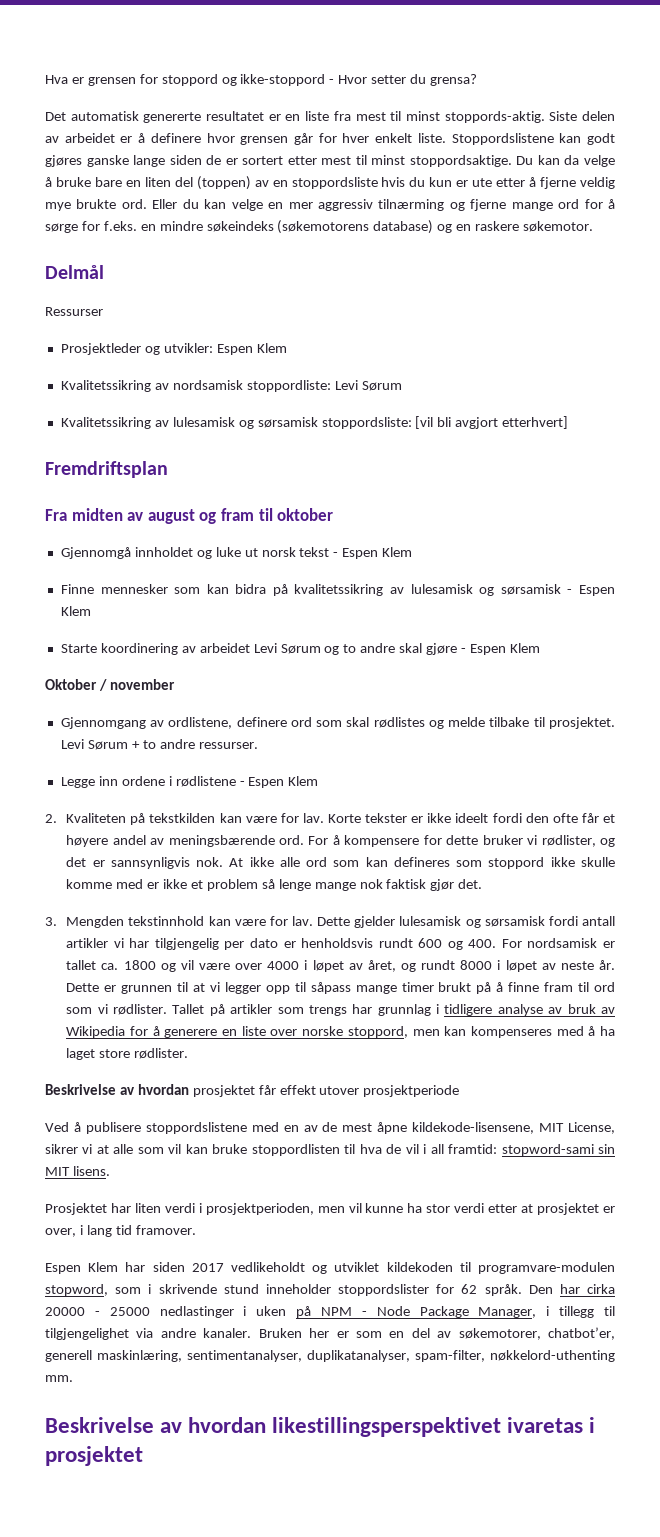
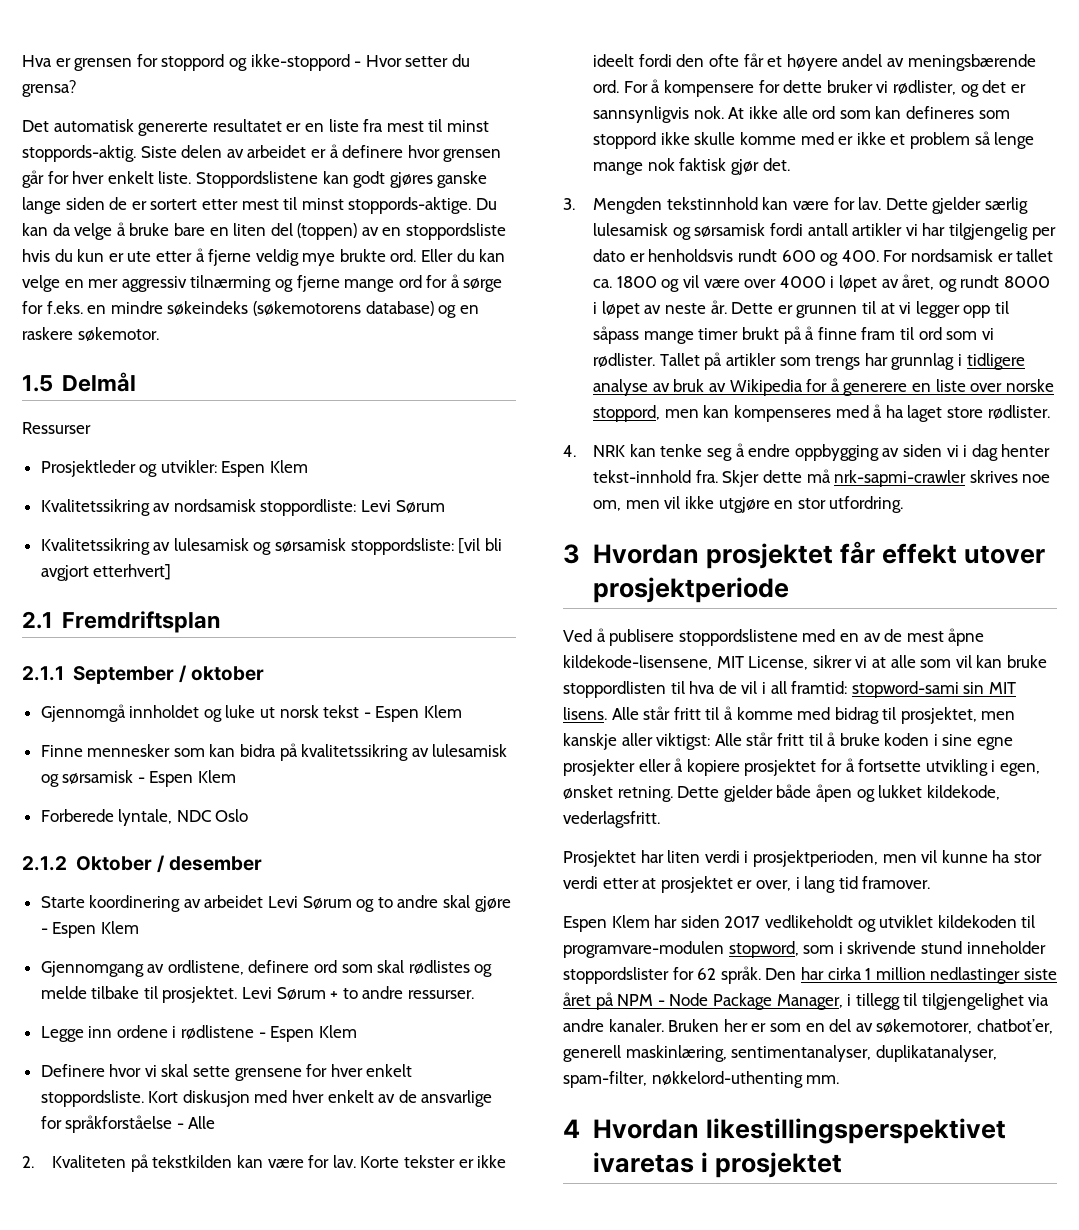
- Stoppordslistene kan godt gjøres ganske lange siden de er sortert etter mest til minst stoppordsaktige.
+ Stoppordslistene kan godt gjøres ganske lange siden de er sortert etter mest til minst stoppords-aktige.
- Delmål
+ 1.5 Delmål
- Fremdriftsplan
+ 2.1 Fremdriftsplan
- Fra midten av august og fram til oktober
+ 2.1.1 September / oktober
+ Forberede lyntale, NDC Oslo
+ 2.1.2 Oktober / desember
- Oktober / november
+ Definere hvor vi skal sette grensene for hver enkelt stoppordsliste. Kort diskusjon med hver enkelt av de ansvarlige for språkforståelse - Alle
- Dette gjelder lulesamisk og sørsamisk fordi antall artikler vi har tilgjengelig per dato er henholdsvis rundt 600 og 400. For nordsamisk er tallet ca. 1800 og vil være over 4000 i løpet av året, og rundt 8000 i løpet av neste år.
+ Dette gjelder særlig lulesamisk og sørsamisk fordi antall artikler vi har tilgjengelig per dato er henholdsvis rundt 600 og 400. For nordsamisk er tallet ca. 1800 og vil være over 4000 i løpet av året, og rundt 8000 i løpet av neste år.
- Beskrivelse av hvordan prosjektet får effekt utover prosjektperiode
+ 4. NRK kan tenke seg å endre oppbygging av siden vi i dag henter tekst-innhold fra. Skjer dette må nrk-sapmi-crawler skrives noe om, men vil ikke utgjøre en stor utfordring.
+ 3 Hvordan prosjektet får effekt utover prosjektperiode
+ Alle står fritt til å komme med bidrag til prosjektet, men kanskje aller viktigst: Alle står fritt til å bruke koden i sine egne prosjekter eller å kopiere prosjektet for å fortsette utvikling i egen, ønsket retning. Dette gjelder både åpen og lukket kildekode, vederlagsfritt.
- Den har cirka 20000 - 25000 nedlastinger i uken på NPM - Node Package Manager, i tillegg til tilgjengelighet via andre kanaler.
+ Den har cirka 1 million nedlastinger siste året på NPM - Node Package Manager, i tillegg til tilgjengelighet via andre kanaler.
- Beskrivelse av hvordan likestillingsperspektivet ivaretas i prosjektet
+ 4 Hvordan likestillingsperspektivet ivaretas i prosjektet

